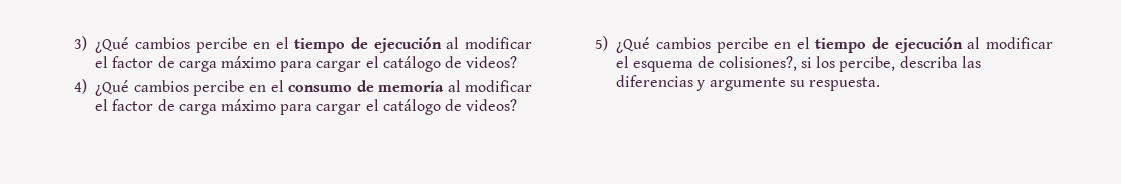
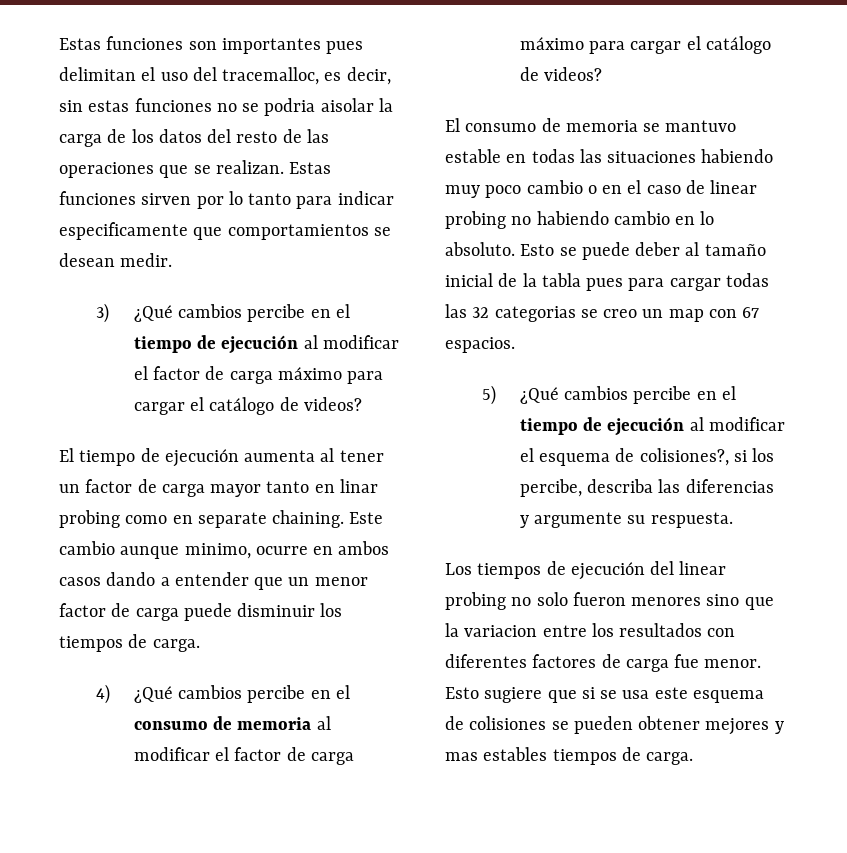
+ Estas funciones son importantes pues delimitan el uso del tracemalloc, es decir, sin estas funciones no se podria aisolar la carga de los datos del resto de las operaciones que se realizan. Estas funciones sirven por lo tanto para indicar especificamente que comportamientos se desean medir.
+ El tiempo de ejecución aumenta al tener un factor de carga mayor tanto en linar probing como en separate chaining. Este cambio aunque minimo, ocurre en ambos casos dando a entender que un menor factor de carga puede disminuir los tiempos de carga.
+ El consumo de memoria se mantuvo estable en todas las situaciones habiendo muy poco cambio o en el caso de linear probing no habiendo cambio en lo absoluto. Esto se puede deber al tamaño inicial de la tabla pues para cargar todas las 32 categorias se creo un map con 67 espacios.
+ Los tiempos de ejecución del linear probing no solo fueron menores sino que la variacion entre los resultados con diferentes factores de carga fue menor. Esto sugiere que si se usa este esquema de colisiones se pueden obtener mejores y mas estables tiempos de carga.

